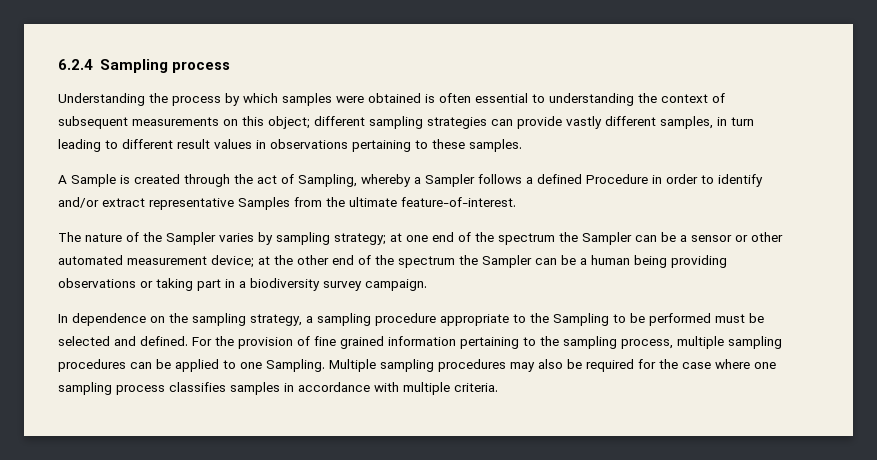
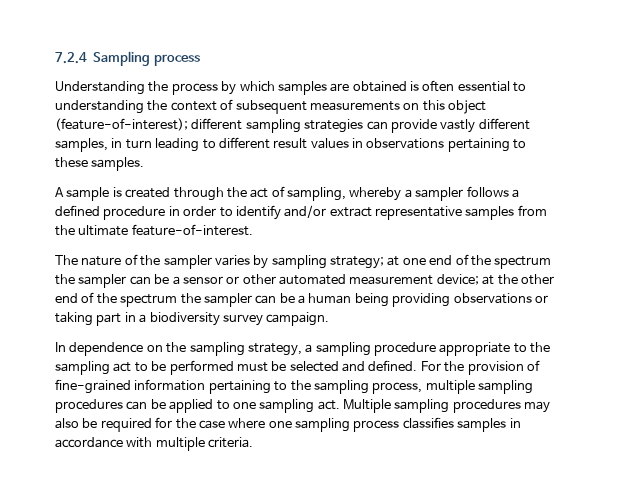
- 6.2.4 Sampling process
+ 7.2.4 Sampling process
- Understanding the process by which samples were obtained is often essential to understanding the context of subsequent measurements on this object; different sampling strategies can provide vastly different samples, in turn leading to different result values in observations pertaining to these samples.
+ Understanding the process by which samples are obtained is often essential to understanding the context of subsequent measurements on this object (feature-of-interest); different sampling strategies can provide vastly different samples, in turn leading to different result values in observations pertaining to these samples.
- A Sample is created through the act of Sampling, whereby a Sampler follows a defined Procedure in order to identify and/or extract representative Samples from the ultimate feature-of-interest.
+ A sample is created through the act of sampling, whereby a sampler follows a defined procedure in order to identify and/or extract representative samples from the ultimate feature-of-interest.
- The nature of the Sampler varies by sampling strategy; at one end of the spectrum the Sampler can be a sensor or other automated measurement device; at the other end of the spectrum the Sampler can be a human being providing observations or taking part in a biodiversity survey campaign.
+ The nature of the sampler varies by sampling strategy; at one end of the spectrum the sampler can be a sensor or other automated measurement device; at the other end of the spectrum the sampler can be a human being providing observations or taking part in a biodiversity survey campaign.
- In dependence on the sampling strategy, a sampling procedure appropriate to the Sampling to be performed must be selected and defined.
+ In dependence on the sampling strategy, a sampling procedure appropriate to the sampling act to be performed must be selected and defined.
- For the provision of fine grained information pertaining to the sampling process, multiple sampling procedures can be applied to one Sampling.
+ For the provision of fine-grained information pertaining to the sampling process, multiple sampling procedures can be applied to one sampling act.

